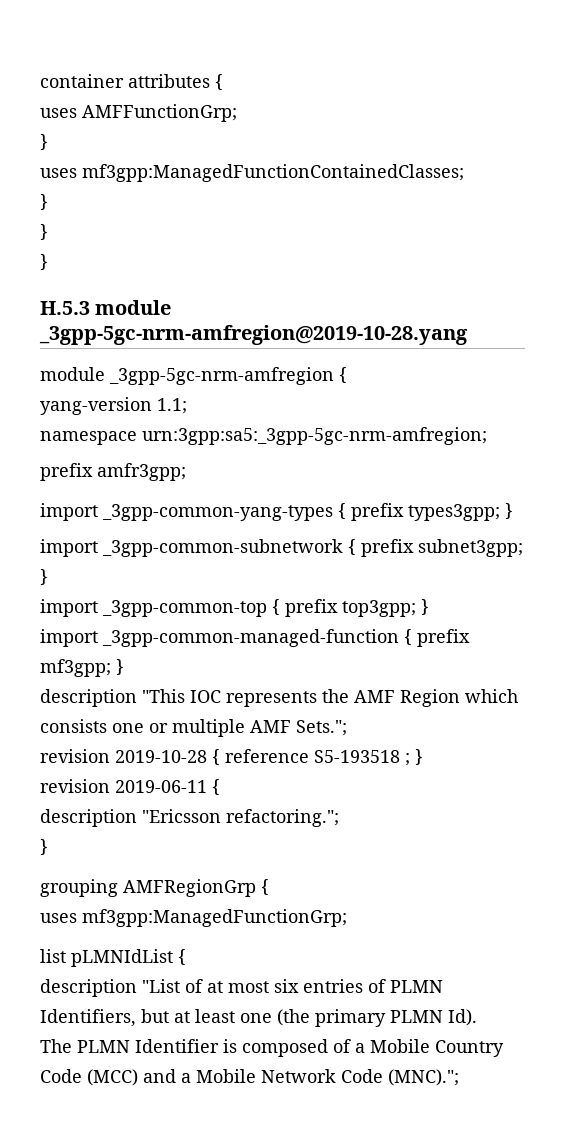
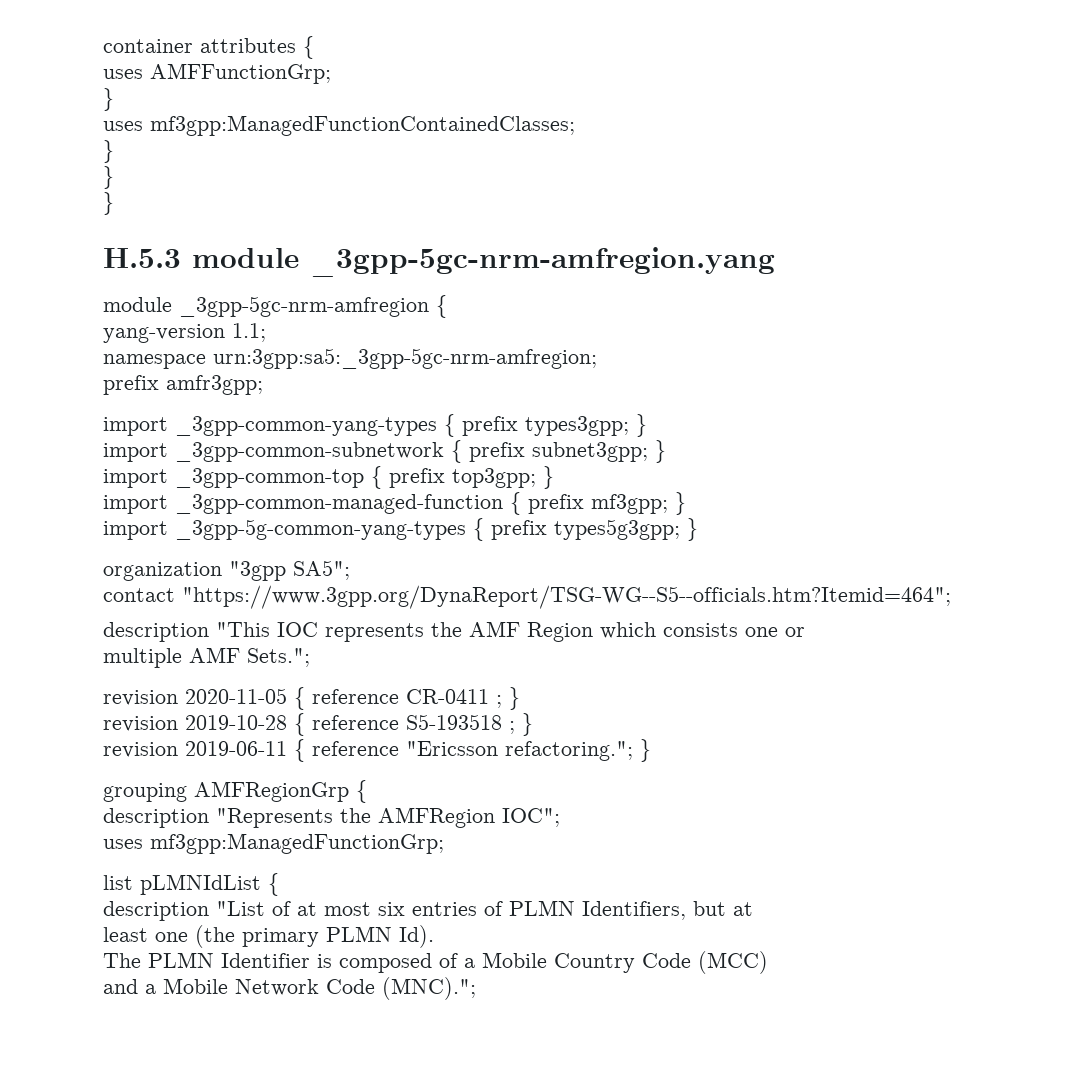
- H.5.3 module _3gpp-5gc-nrm-amfregion@2019-10-28.yang
+ H.5.3 module _3gpp-5gc-nrm-amfregion.yang
+ import _3gpp-5g-common-yang-types { prefix types5g3gpp; }
+ organization "3gpp SA5";
+ contact "https://www.3gpp.org/DynaReport/TSG-WG--S5--officials.htm?Itemid=464";
- description "This IOC represents the AMF Region which consists one or multiple AMF Sets.";
+ description "This IOC represents the AMF Region which consists one or
+ multiple AMF Sets.";
+ revision 2020-11-05 { reference CR-0411 ; }
- revision 2019-06-11 {
- description "Ericsson refactoring.";
- }
+ revision 2019-06-11 { reference "Ericsson refactoring."; }
+ description "Represents the AMFRegion IOC";
- description "List of at most six entries of PLMN Identifiers, but at least one (the primary PLMN Id).
+ description "List of at most six entries of PLMN Identifiers, but at
+ least one (the primary PLMN Id).
- The PLMN Identifier is composed of a Mobile Country Code (MCC) and a Mobile Network Code (MNC).";
+ The PLMN Identifier is composed of a Mobile Country Code (MCC)
+ and a Mobile Network Code (MNC).";

